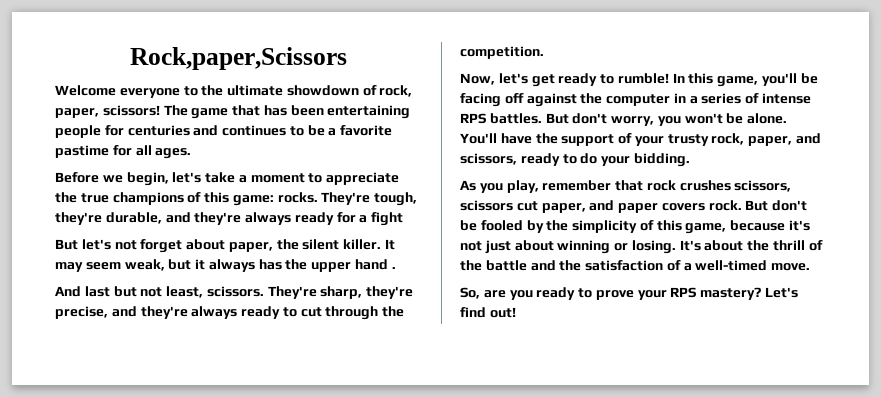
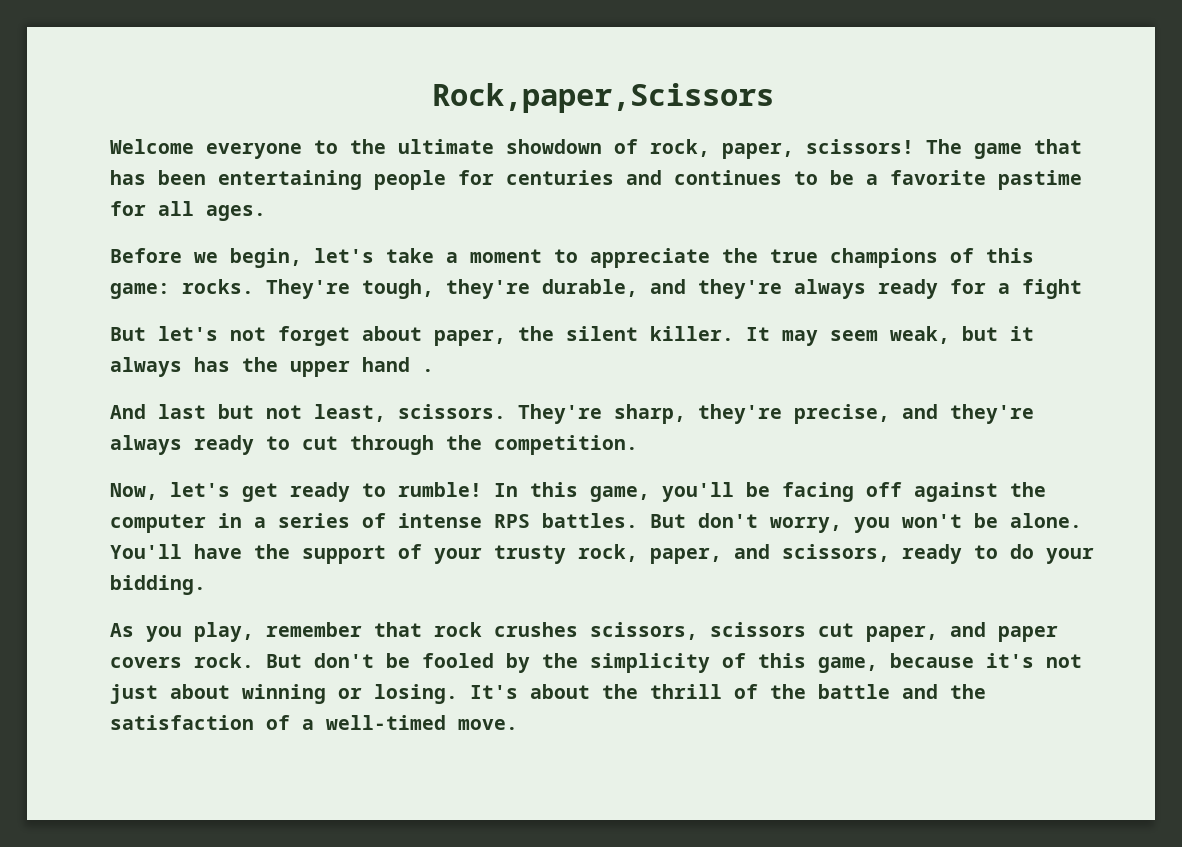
- So, are you ready to prove your RPS mastery? Let's find out!

